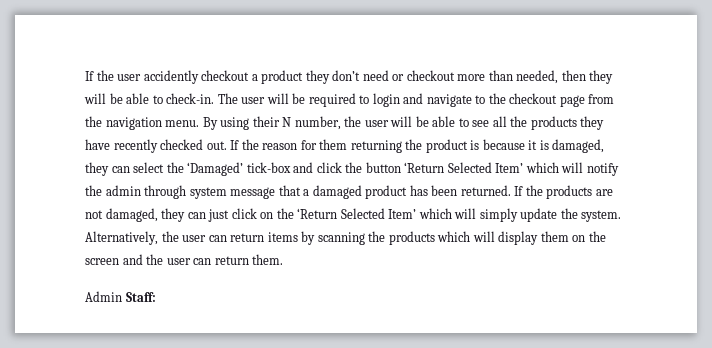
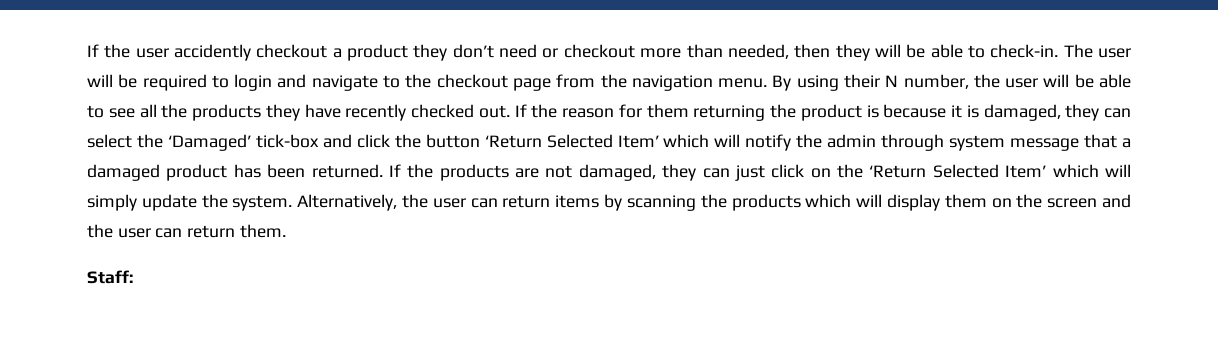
- Admin Staff:
+ Staff:

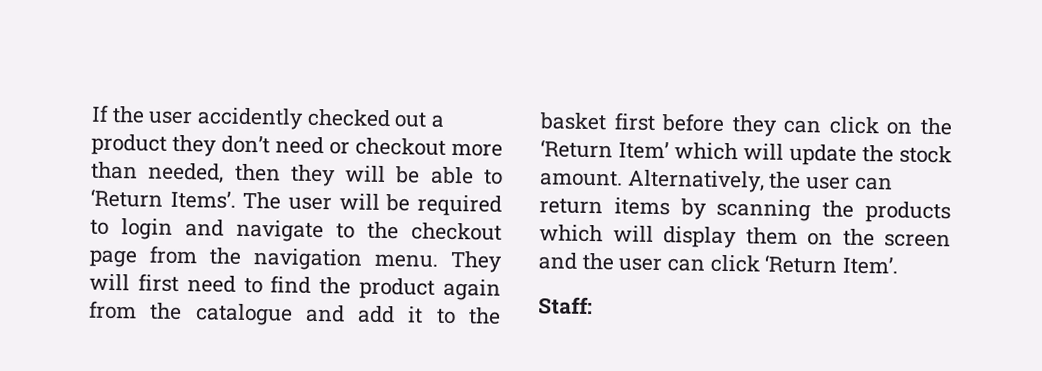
- If the user accidently checkout a product they don’t need or checkout more than needed, then they will be able to check-in.
+ If the user accidently checked out a product they don’t need or checkout more than needed, then they will be able to ‘Return Items’.
- By using their N number, the user will be able to see all the products they have recently checked out. If the reason for them returning the product is because it is damaged, they can select the ‘Damaged’ tick-box and click the button ‘Return Selected Item’ which will notify the admin through system message that a damaged product has been returned. If the products are not damaged, they can just click on the ‘Return Selected Item’ which will simply update the system.
+ They will first need to find the product again from the catalogue and add it to the basket first before they can click on the ‘Return Item’ which will update the stock amount.
- Alternatively, the user can return items by scanning the products which will display them on the screen and the user can return them.
+ Alternatively, the user can return items by scanning the products which will display them on the screen and the user can click ‘Return Item’.

